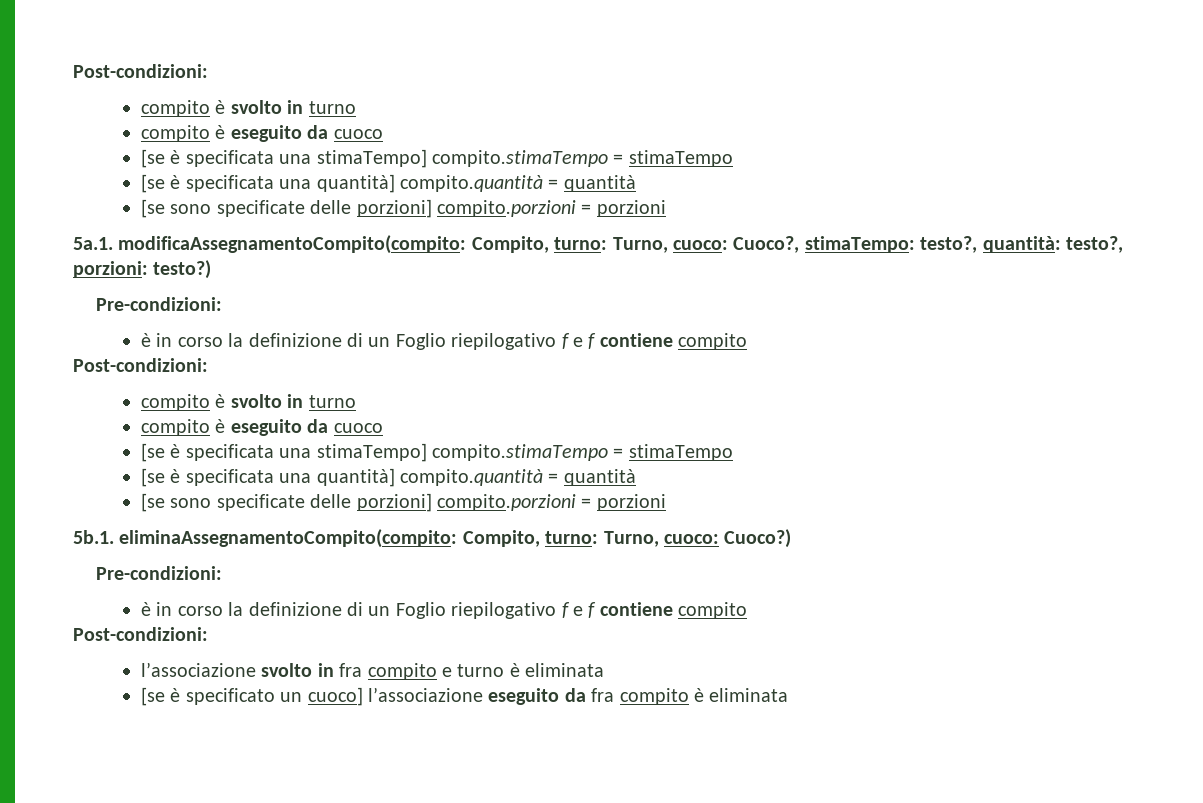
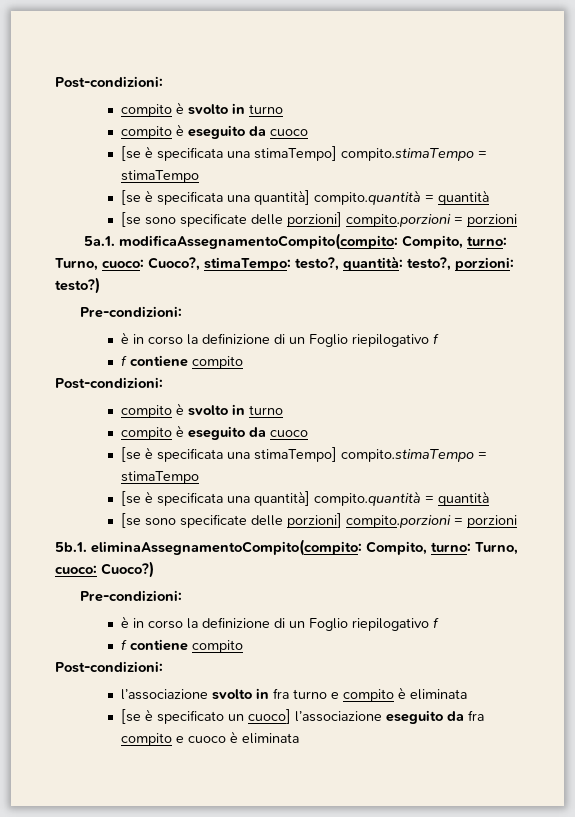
  5a.1. modificaAssegnamentoCompito(compito: Compito, turno: Turno, cuoco: Cuoco?, stimaTempo: testo?, quantità: testo?, porzioni: testo?)
  Pre-condizioni:
- è in corso la definizione di un Foglio riepilogativo f e f contiene compito
+ è in corso la definizione di un Foglio riepilogativo f
+ f contiene compito
  5b.1. eliminaAssegnamentoCompito(compito: Compito, turno: Turno, cuoco: Cuoco?)
  Pre-condizioni:
- è in corso la definizione di un Foglio riepilogativo f e f contiene compito
+ è in corso la definizione di un Foglio riepilogativo f
+ f contiene compito
- l’associazione svolto in fra compito e turno è eliminata
+ l’associazione svolto in fra turno e compito è eliminata
- [se è specificato un cuoco] l’associazione eseguito da fra compito è eliminata
+ [se è specificato un cuoco] l’associazione eseguito da fra compito e cuoco è eliminata

